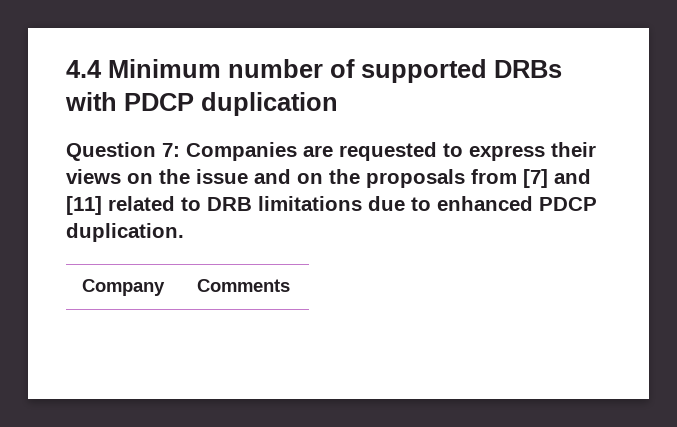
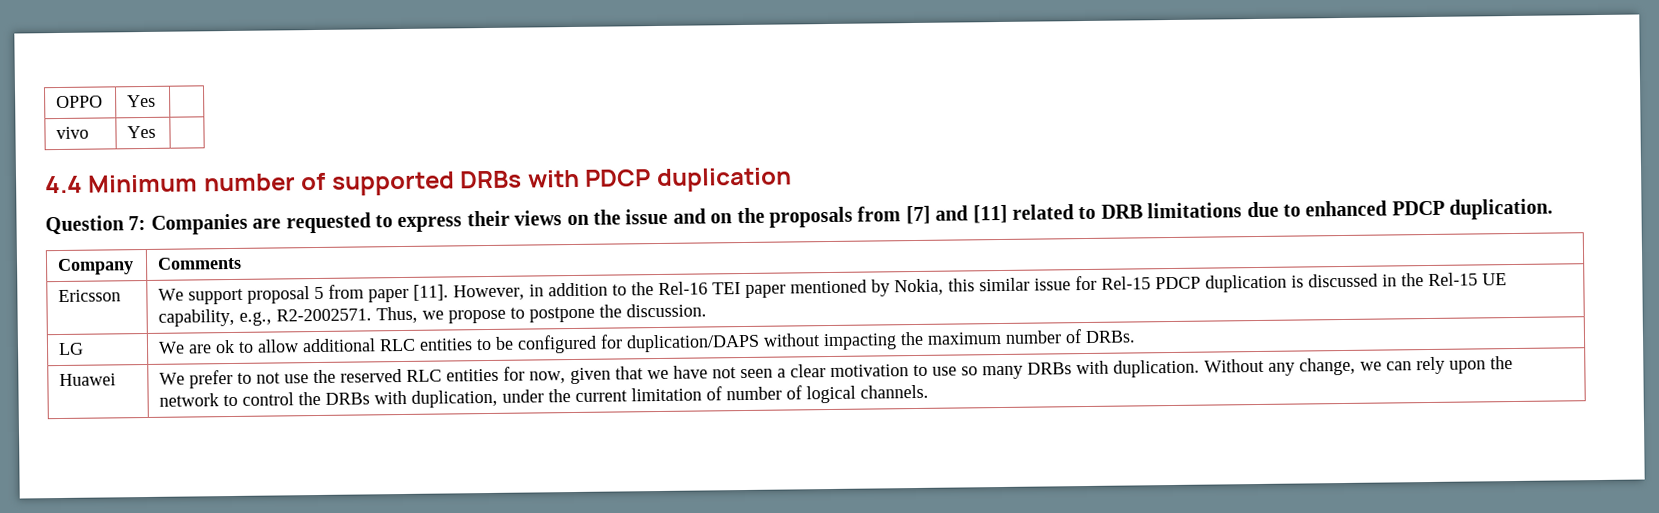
+ OPPO | Yes |
+ vivo | Yes |
+ Ericsson | We support proposal 5 from paper [11]. However, in addition to the Rel-16 TEI paper mentioned by Nokia, this similar issue for Rel-15 PDCP duplication is discussed in the Rel-15 UE capability, e.g., R2-2002571. Thus, we propose to postpone the discussion.
+ LG | We are ok to allow additional RLC entities to be configured for duplication/DAPS without impacting the maximum number of DRBs.
+ Huawei | We prefer to not use the reserved RLC entities for now, given that we have not seen a clear motivation to use so many DRBs with duplication. Without any change, we can rely upon the network to control the DRBs with duplication, under the current limitation of number of logical channels.

